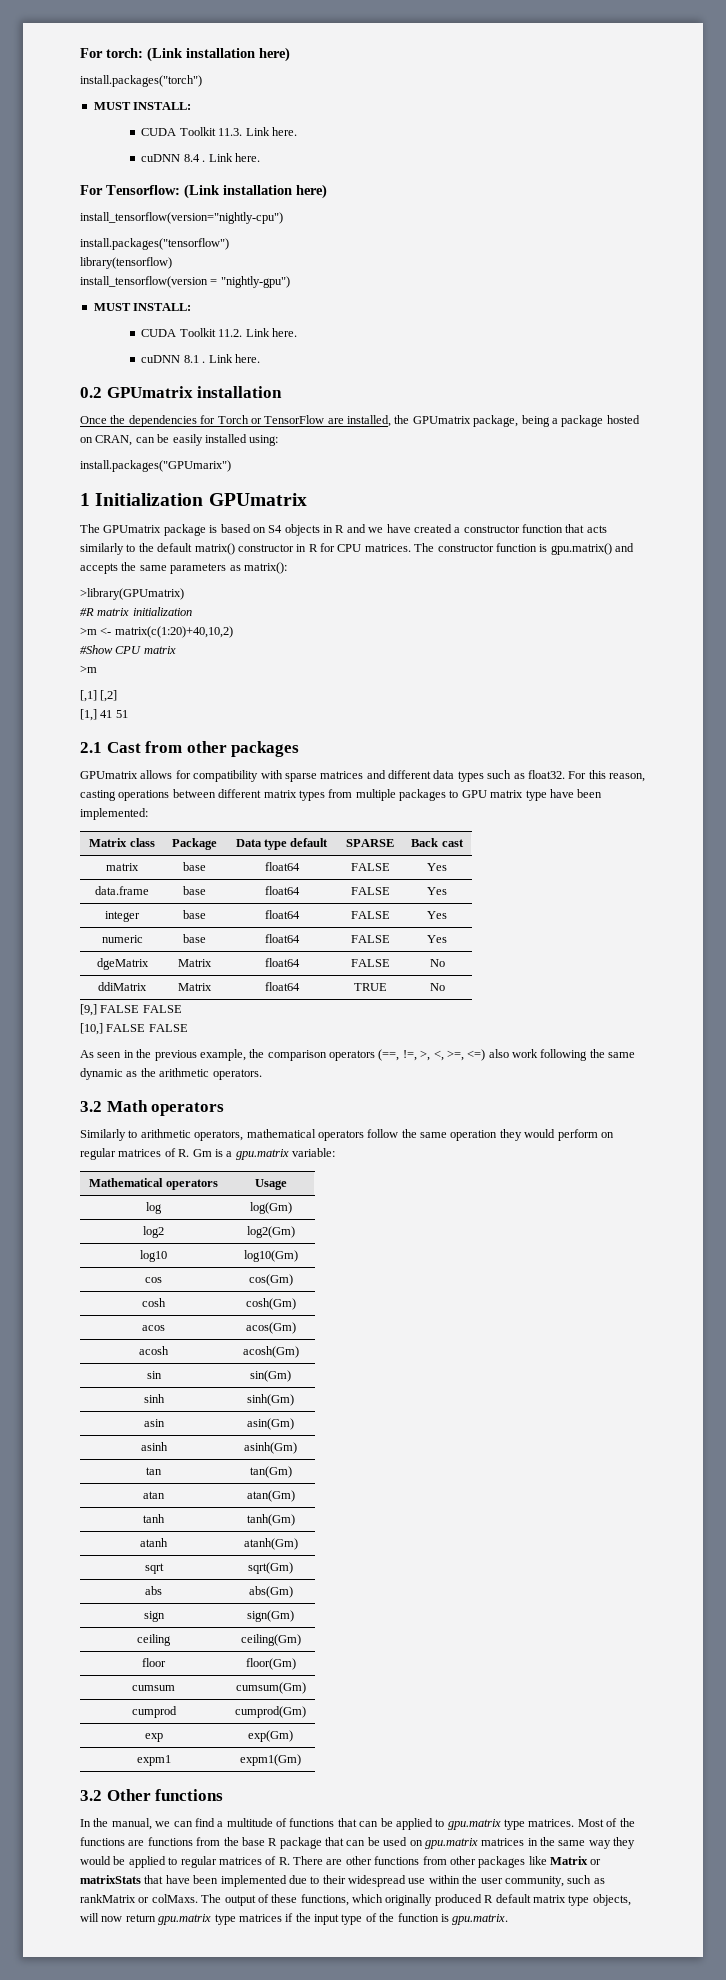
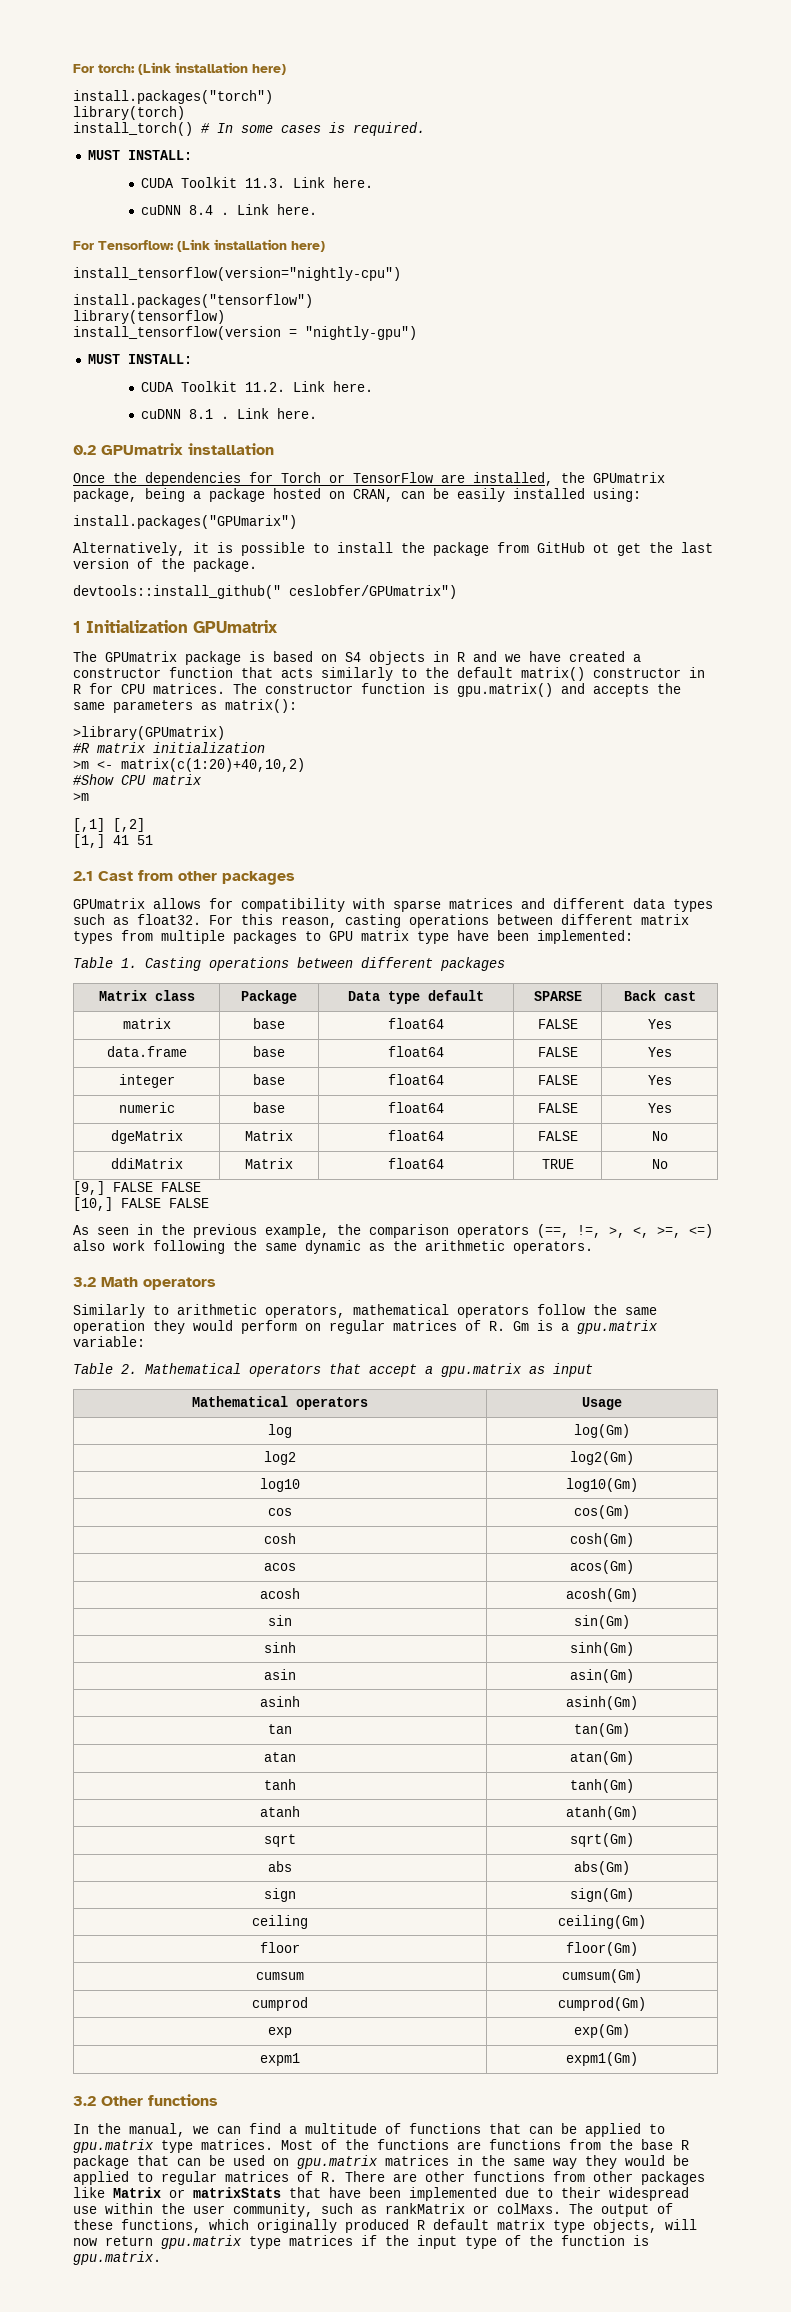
+ library(torch)
+ install_torch() # In some cases is required.
+ Alternatively, it is possible to install the package from GitHub ot get the last version of the package.
+ devtools::install_github(" ceslobfer/GPUmatrix")
+ Table 1. Casting operations between different packages
+ Table 2. Mathematical operators that accept a gpu.matrix as input

